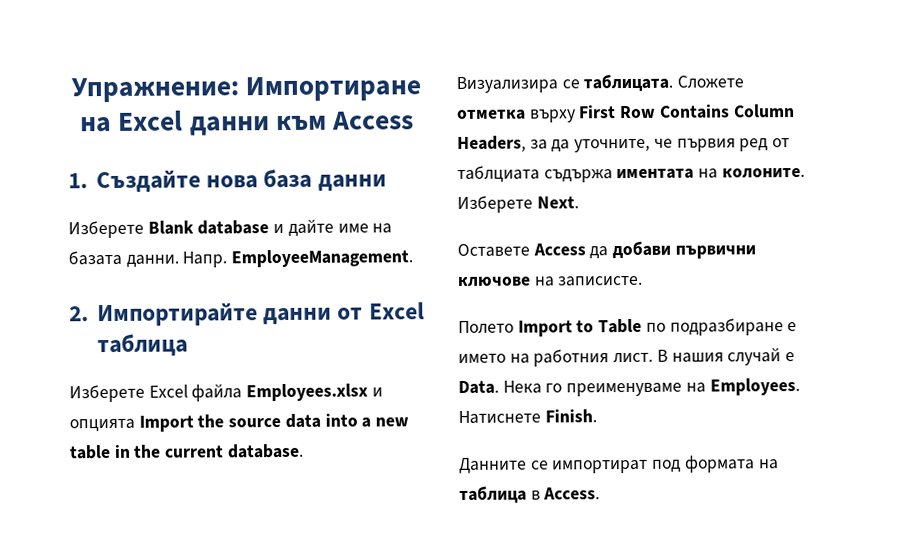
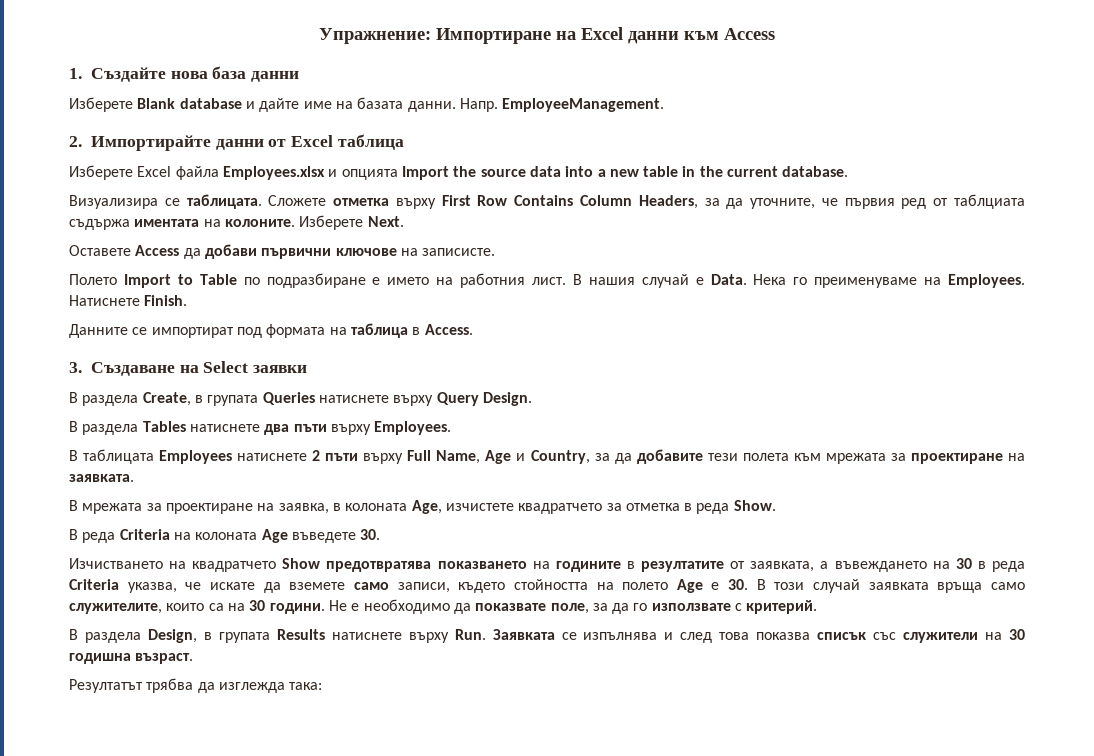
+ 3. Създаване на Select заявки
+ В раздела Create, в групата Queries натиснете върху Query Design.
+ В раздела Tables натиснете два пъти върху Employees.
+ В таблицата Employees натиснете 2 пъти върху Full Name, Age и Country, за да добавите тези полета към мрежата за проектиране на заявката.
+ В мрежата за проектиране на заявка, в колоната Age, изчистете квадратчето за отметка в реда Show.
+ В реда Criteria на колоната Age въведете 30.
+ Изчистването на квадратчето Show предотвратява показването на годините в резултатите от заявката, а въвеждането на 30 в реда Criteria указва, че искате да вземете само записи, където стойността на полето Age е 30. В този случай заявката връща само служителите, които са на 30 години. Не е необходимо да показвате поле, за да го използвате с критерий.
+ В раздела Design, в групата Results натиснете върху Run. Заявката се изпълнява и след това показва списък със служители на 30 годишна възраст.
+ Резултатът трябва да изглежда така:

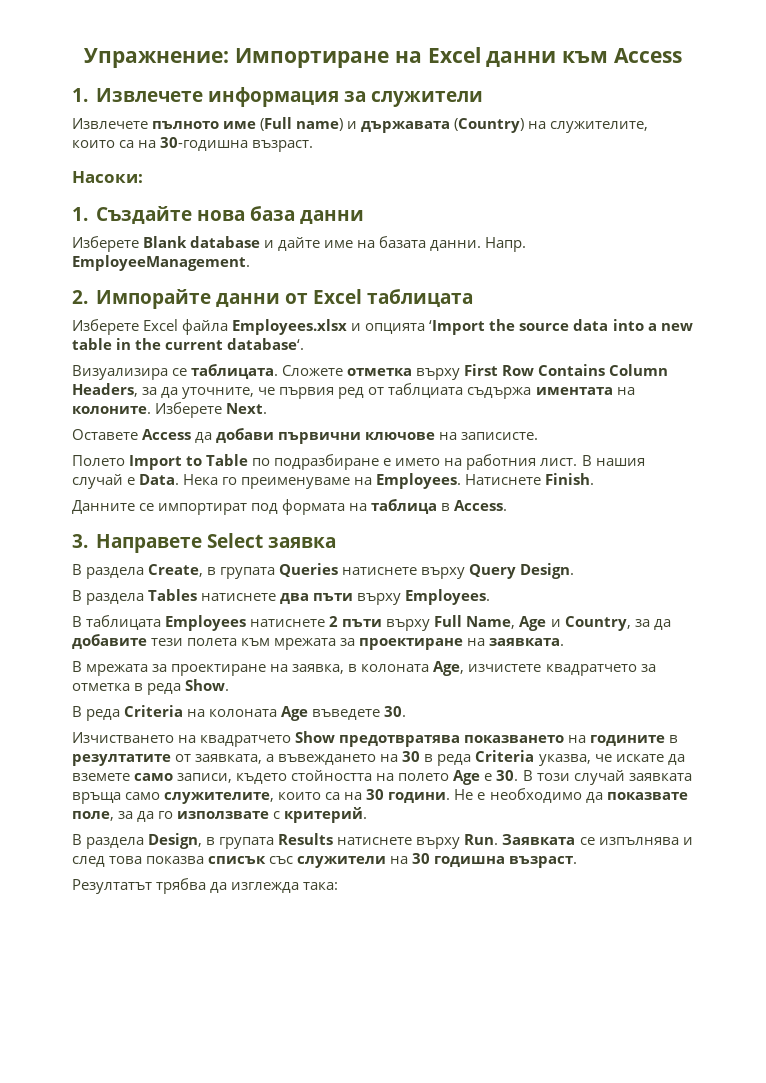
+ 1. Извлечете информация за служители
+ Извлечете пълното име (Full name) и държавата (Country) на служителите, които са на 30-годишна възраст.
+ Насоки:
- 2. Импортирайте данни от Excel таблица
+ 2. Импорайте данни от Excel таблицата
- Изберете Excel файла Employees.xlsx и опцията Import the source data into a new table in the current database.
+ Изберете Excel файла Employees.xlsx и опцията ‘Import the source data into a new table in the current database‘.
- 3. Създаване на Select заявки
+ 3. Направете Select заявка

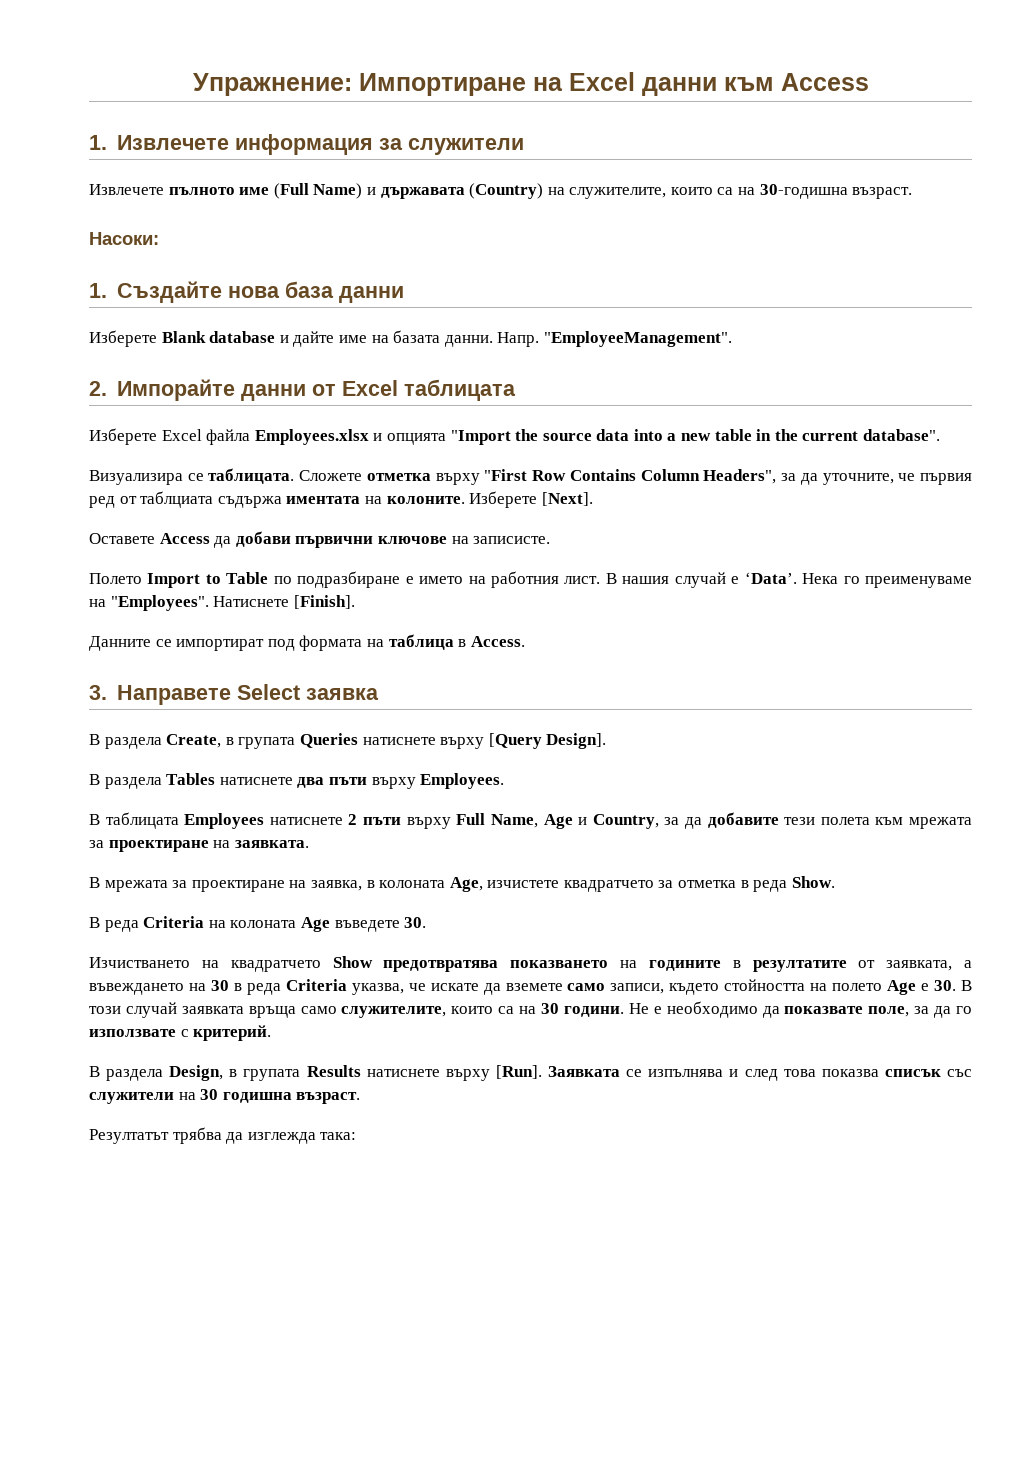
- Извлечете пълното име (Full name) и държавата (Country) на служителите, които са на 30-годишна възраст.
+ Извлечете пълното име (Full Name) и държавата (Country) на служителите, които са на 30-годишна възраст.
- EmployeeManagement.
+ "EmployeeManagement".
- Изберете Excel файла Employees.xlsx и опцията ‘Import the source data into a new table in the current database‘.
+ Изберете Excel файла Employees.xlsx и опцията "Import the source data into a new table in the current database".
- Сложете отметка върху First Row Contains Column Headers, за да уточните, че първия ред от таблциата съдържа иментата на колоните.
+ Сложете отметка върху "First Row Contains Column Headers", за да уточните, че първия ред от таблциата съдържа иментата на колоните.
- Изберете Next.
+ Изберете [Next].
- В нашия случай е Data.
+ В нашия случай е ‘Data’.
- Нека го преименуваме на Employees. Натиснете Finish.
+ Нека го преименуваме на "Employees". Натиснете [Finish].
- В раздела Create, в групата Queries натиснете върху Query Design.
+ В раздела Create, в групата Queries натиснете върху [Query Design].
- В раздела Design, в групата Results натиснете върху Run. Заявката се изпълнява и след това показва списък със служители на 30 годишна възраст.
+ В раздела Design, в групата Results натиснете върху [Run]. Заявката се изпълнява и след това показва списък със служители на 30 годишна възраст.

